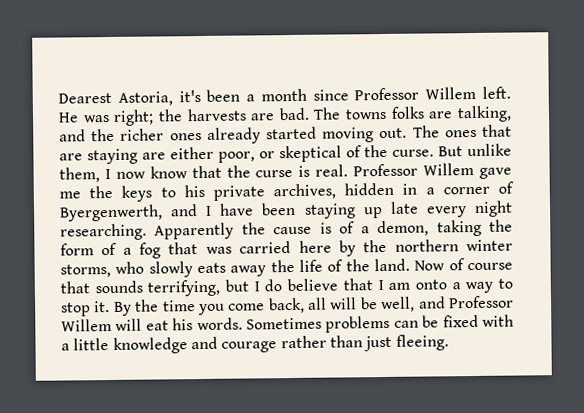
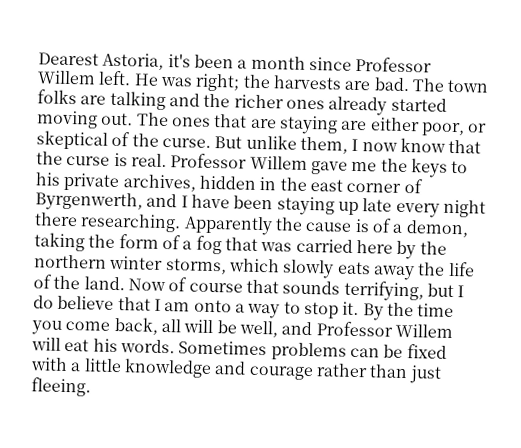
- The towns folks are talking, and the richer ones already started moving out.
+ The town folks are talking and the richer ones already started moving out.
- Professor Willem gave me the keys to his private archives, hidden in a corner of Byergenwerth, and I have been staying up late every night researching.
+ Professor Willem gave me the keys to his private archives, hidden in the east corner of Byrgenwerth, and I have been staying up late every night there researching.
- Apparently the cause is of a demon, taking the form of a fog that was carried here by the northern winter storms, who slowly eats away the life of the land.
+ Apparently the cause is of a demon, taking the form of a fog that was carried here by the northern winter storms, which slowly eats away the life of the land.

